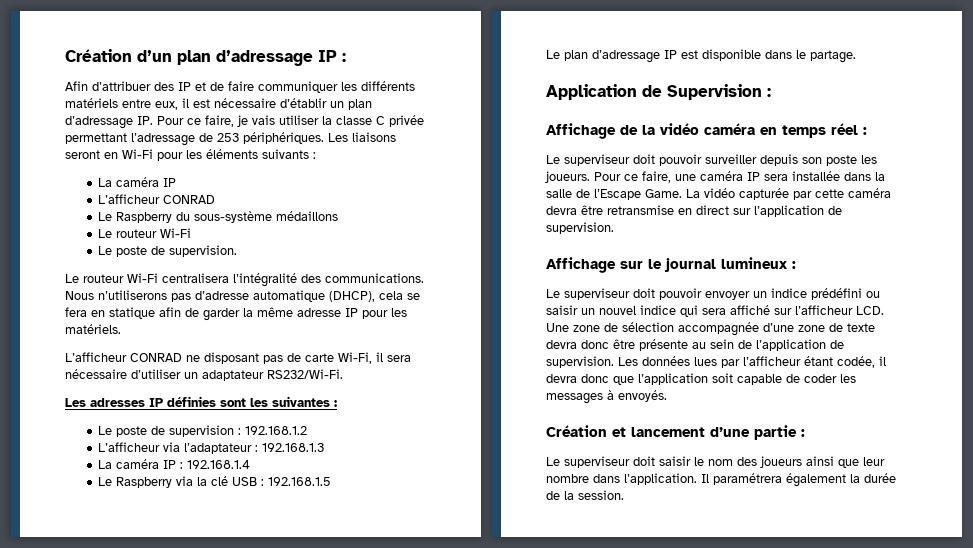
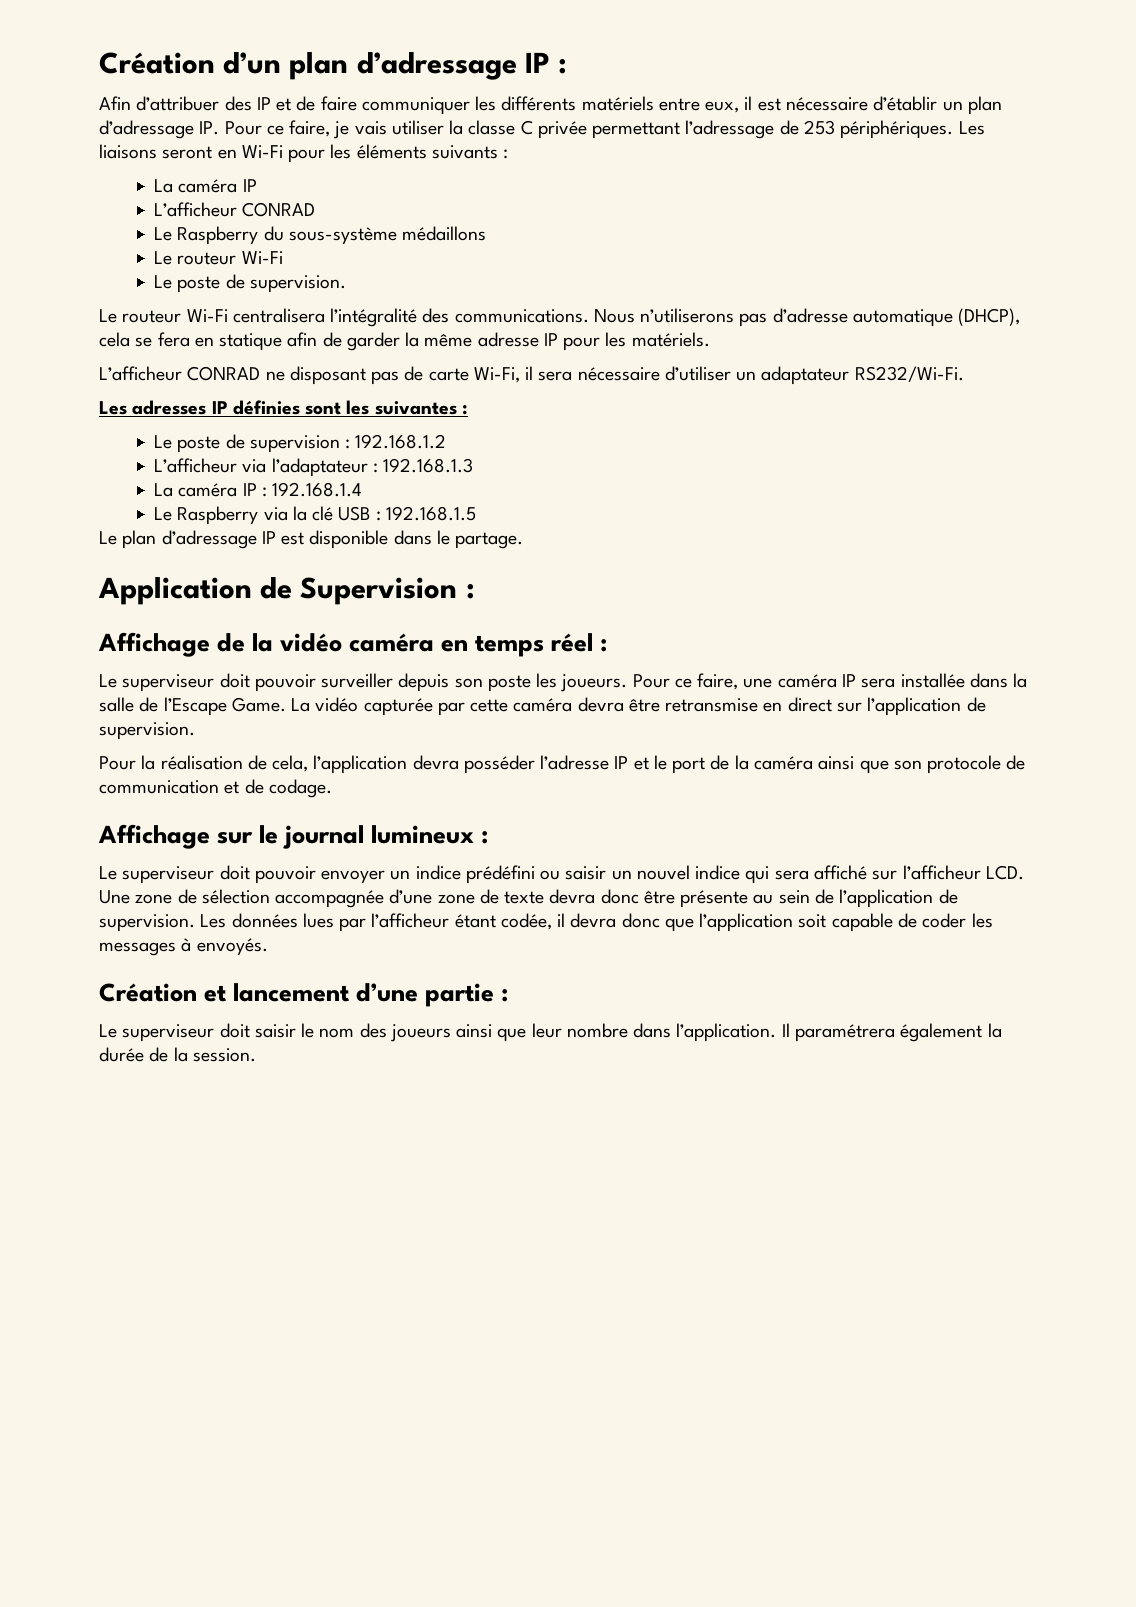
+ Pour la réalisation de cela, l’application devra posséder l’adresse IP et le port de la caméra ainsi que son protocole de communication et de codage.

